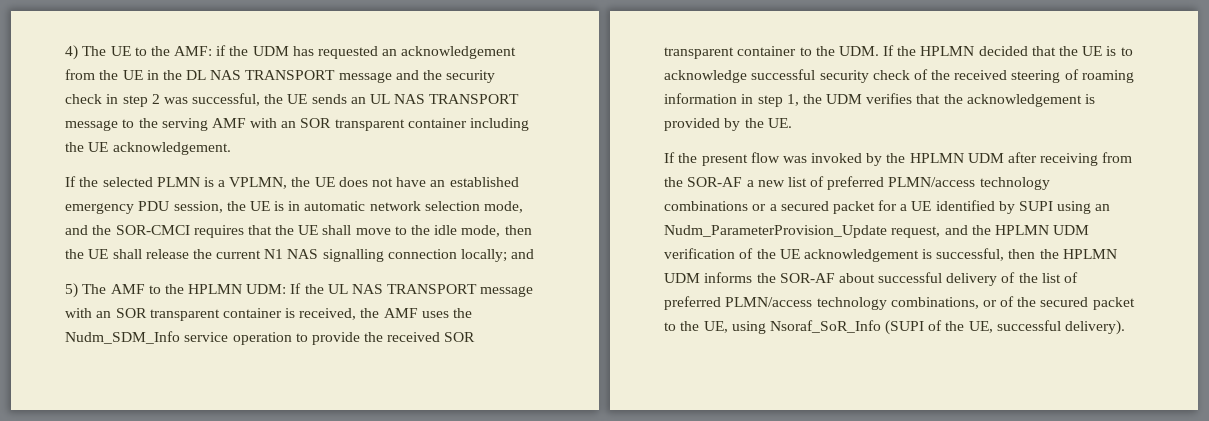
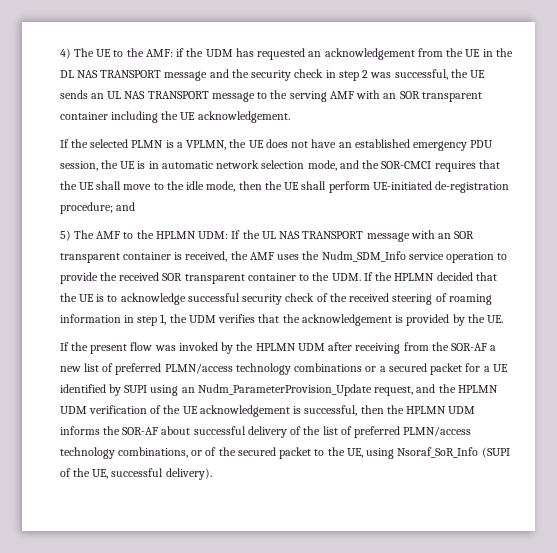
- If the selected PLMN is a VPLMN, the UE does not have an established emergency PDU session, the UE is in automatic network selection mode, and the SOR-CMCI requires that the UE shall move to the idle mode, then the UE shall release the current N1 NAS signalling connection locally; and
+ If the selected PLMN is a VPLMN, the UE does not have an established emergency PDU session, the UE is in automatic network selection mode, and the SOR-CMCI requires that the UE shall move to the idle mode, then the UE shall perform UE-initiated de-registration procedure; and

